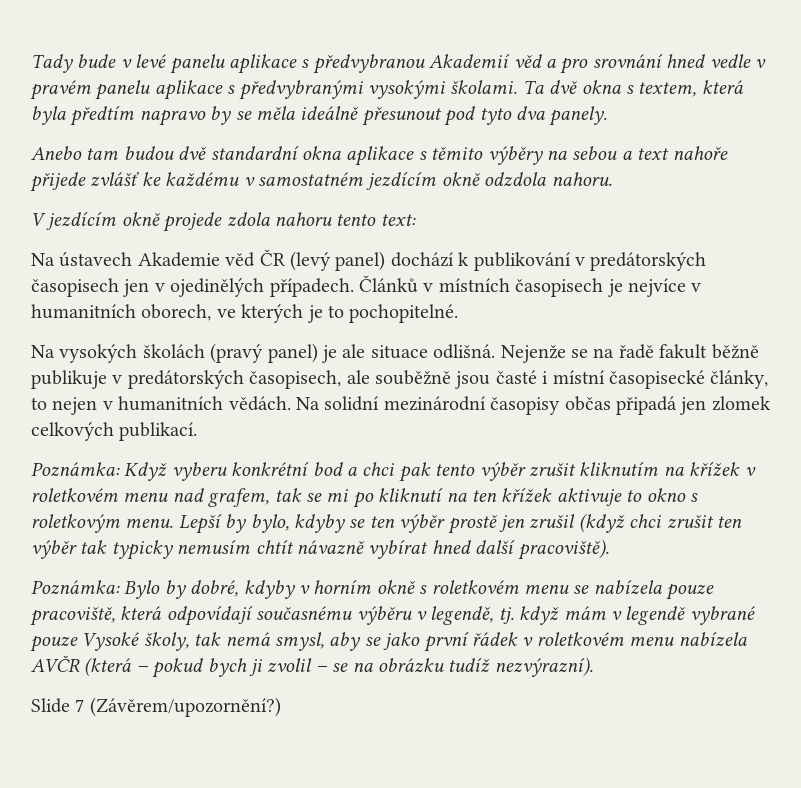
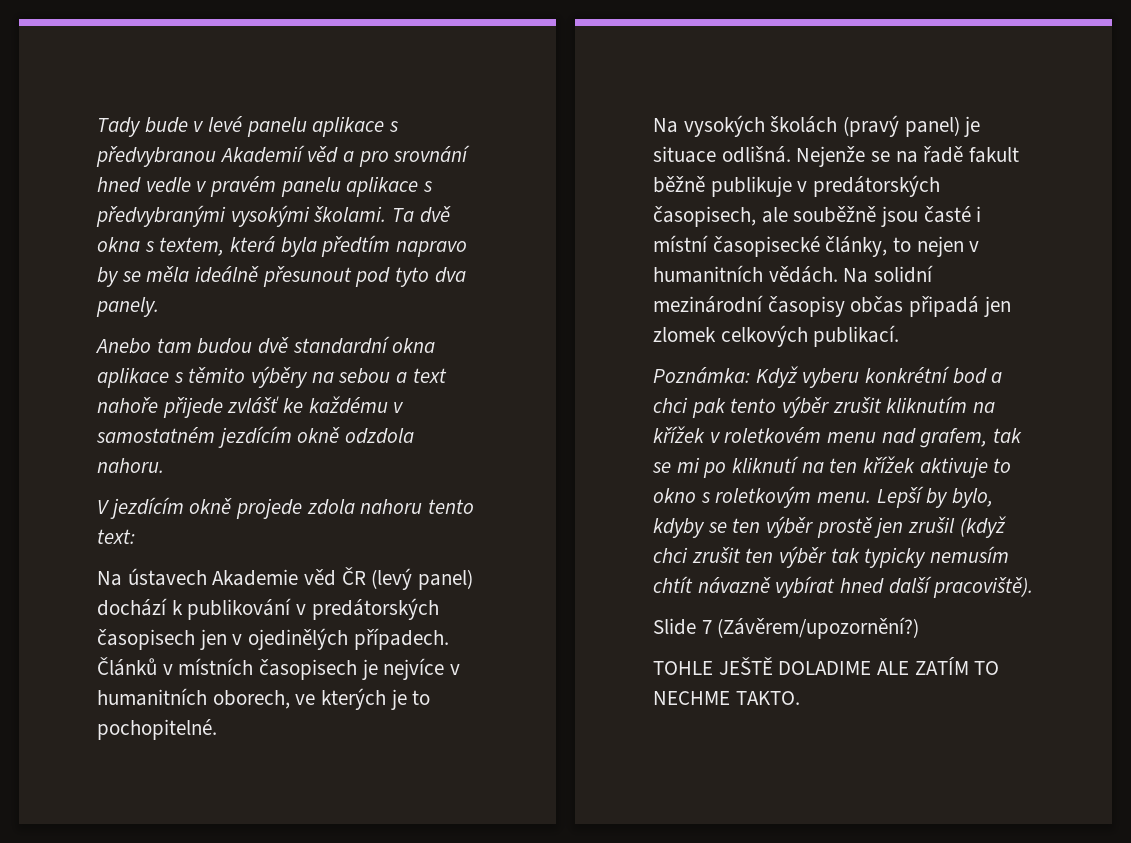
- Na vysokých školách (pravý panel) je ale situace odlišná.
+ Na vysokých školách (pravý panel) je situace odlišná.
- Poznámka: Bylo by dobré, kdyby v horním okně s roletkovém menu se nabízela pouze pracoviště, která odpovídají současnému výběru v legendě, tj. když mám v legendě vybrané pouze Vysoké školy, tak nemá smysl, aby se jako první řádek v roletkovém menu nabízela AVČR (která – pokud bych ji zvolil – se na obrázku tudíž nezvýrazní).
  Slide 7 (Závěrem/upozornění?)
+ TOHLE JEŠTĚ DOLADIME ALE ZATÍM TO NECHME TAKTO.

